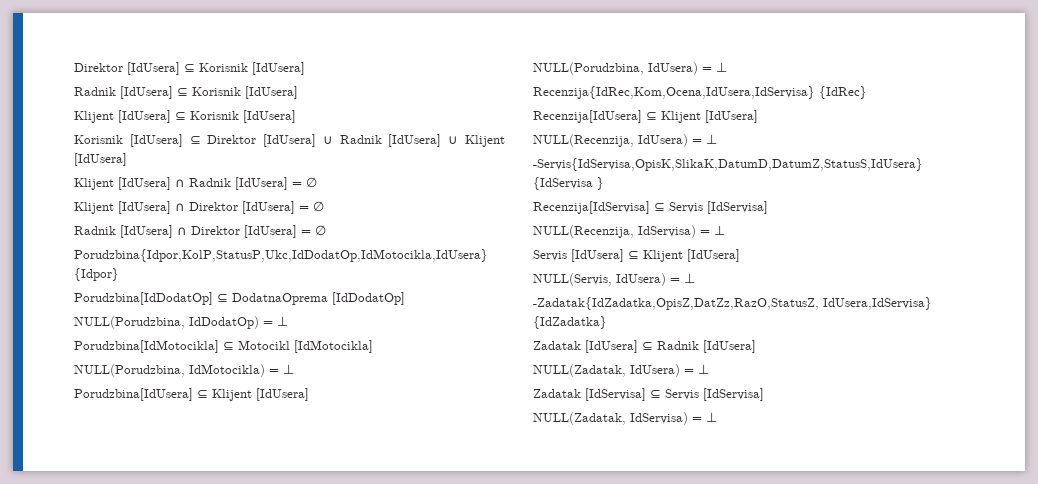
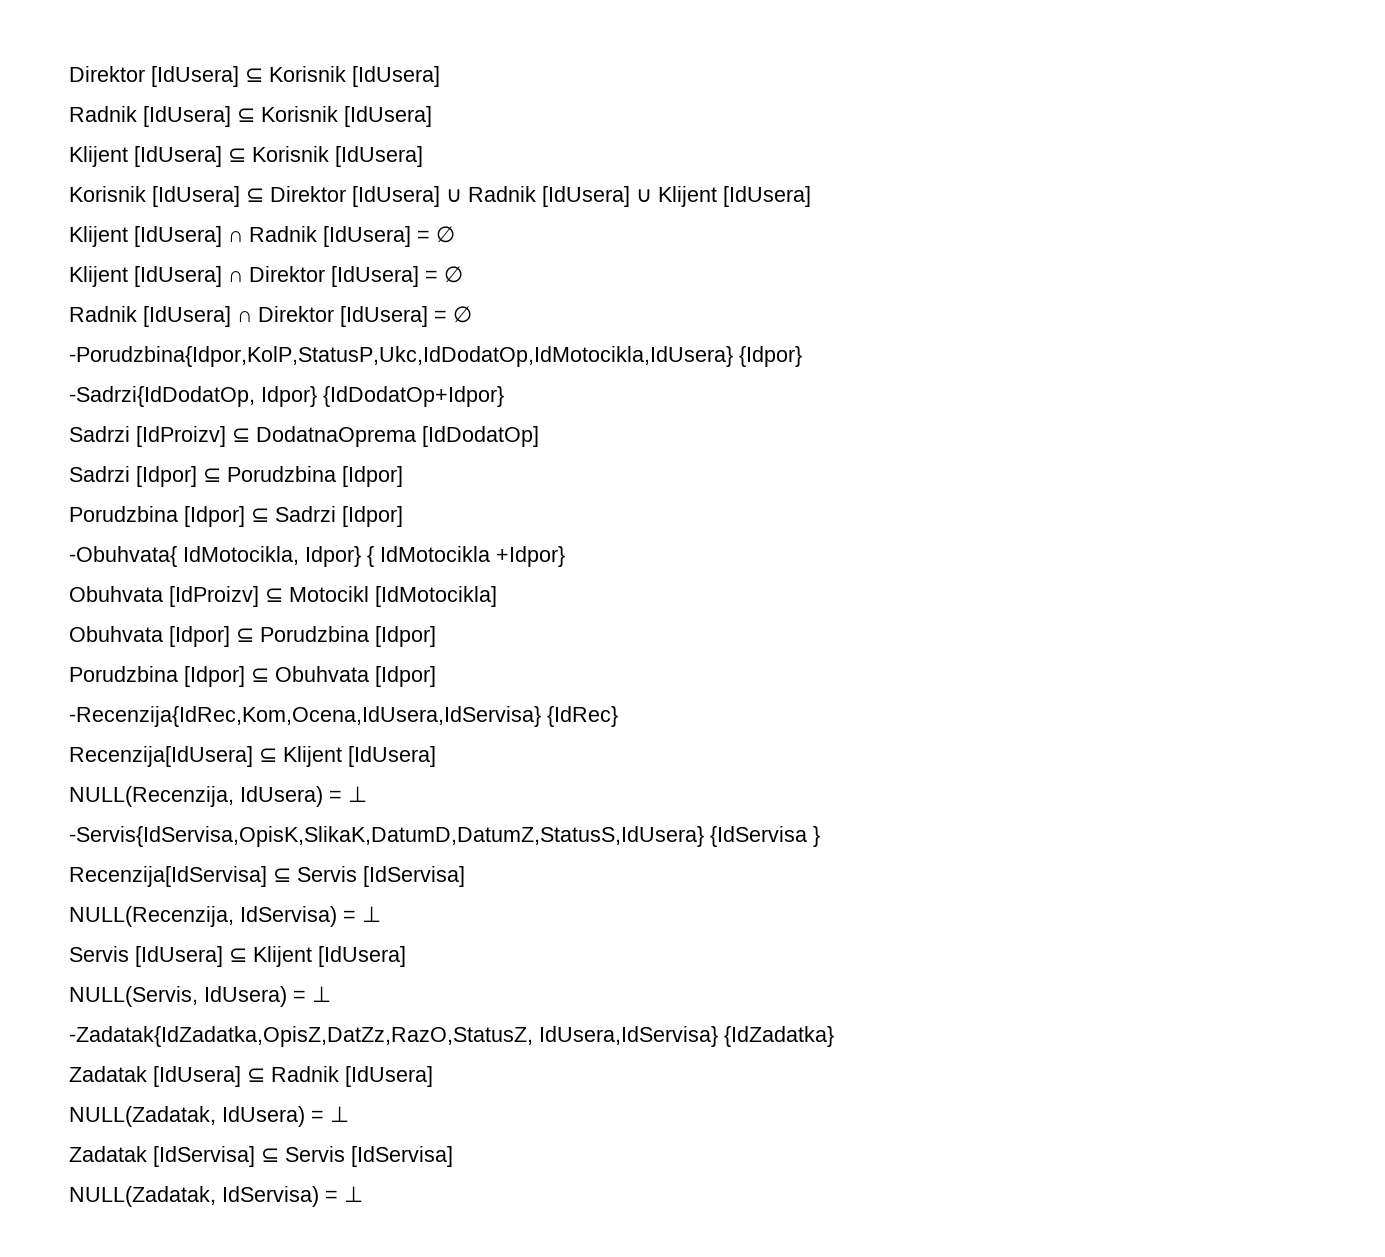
- Porudzbina{Idpor,KolP,StatusP,Ukc,IdDodatOp,IdMotocikla,IdUsera} {Idpor}
+ -Porudzbina{Idpor,KolP,StatusP,Ukc,IdDodatOp,IdMotocikla,IdUsera} {Idpor}
- Porudzbina[IdDodatOp] ⊆ DodatnaOprema [IdDodatOp]
- NULL(Porudzbina, IdDodatOp) = ⊥
- Porudzbina[IdMotocikla] ⊆ Motocikl [IdMotocikla]
- NULL(Porudzbina, IdMotocikla) = ⊥
- Porudzbina[IdUsera] ⊆ Klijent [IdUsera]
- NULL(Porudzbina, IdUsera) = ⊥
- Recenzija{IdRec,Kom,Ocena,IdUsera,IdServisa} {IdRec}
+ -Sadrzi{IdDodatOp, Idpor} {IdDodatOp+Idpor}
+ Sadrzi [IdProizv] ⊆ DodatnaOprema [IdDodatOp]
+ Sadrzi [Idpor] ⊆ Porudzbina [Idpor]
+ Porudzbina [Idpor] ⊆ Sadrzi [Idpor]
+ -Obuhvata{ IdMotocikla, Idpor} { IdMotocikla +Idpor}
+ Obuhvata [IdProizv] ⊆ Motocikl [IdMotocikla]
+ Obuhvata [Idpor] ⊆ Porudzbina [Idpor]
+ Porudzbina [Idpor] ⊆ Obuhvata [Idpor]
+ -Recenzija{IdRec,Kom,Ocena,IdUsera,IdServisa} {IdRec}

